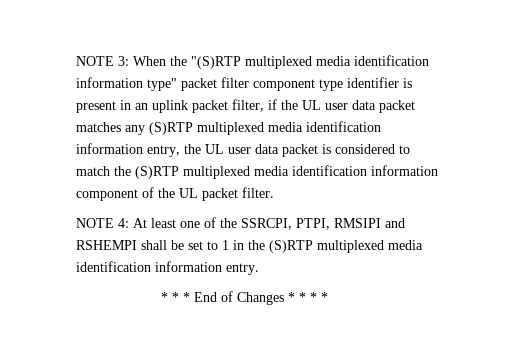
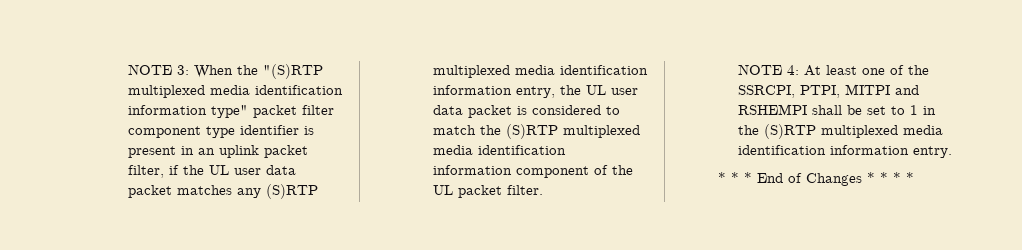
- NOTE 4: At least one of the SSRCPI, PTPI, RMSIPI and RSHEMPI shall be set to 1 in the (S)RTP multiplexed media identification information entry.
+ NOTE 4: At least one of the SSRCPI, PTPI, MITPI and RSHEMPI shall be set to 1 in the (S)RTP multiplexed media identification information entry.

